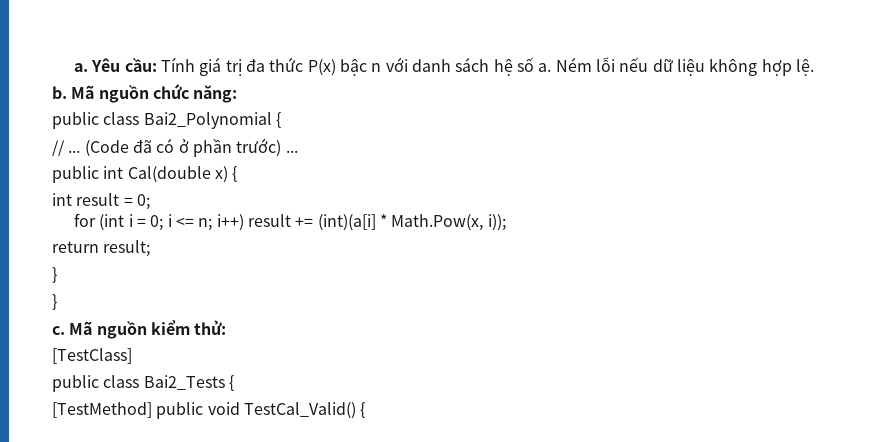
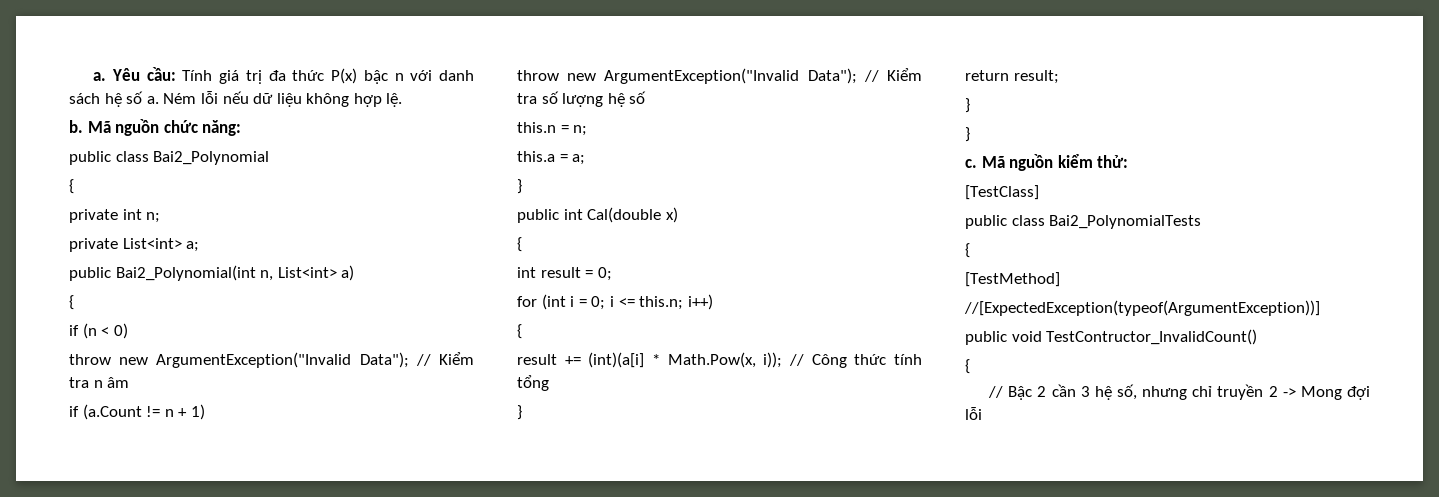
- public class Bai2_Polynomial {
- // ... (Code đã có ở phần trước) ...
+ public class Bai2_Polynomial
+ {
+ private int n;
+ private List<int> a;
+ public Bai2_Polynomial(int n, List<int> a)
+ {
+ if (n < 0)
+ throw new ArgumentException("Invalid Data"); // Kiểm tra n âm
+ if (a.Count != n + 1)
+ throw new ArgumentException("Invalid Data"); // Kiểm tra số lượng hệ số
+ this.n = n;
+ this.a = a;
+ }
- public int Cal(double x) {
+ public int Cal(double x)
+ {
- for (int i = 0; i <= n; i++) result += (int)(a[i] * Math.Pow(x, i));
+ for (int i = 0; i <= this.n; i++)
+ {
+ result += (int)(a[i] * Math.Pow(x, i)); // Công thức tính tổng
+ }
- public class Bai2_Tests {
+ public class Bai2_PolynomialTests
+ {
- [TestMethod] public void TestCal_Valid() {
+ [TestMethod]
+ //[ExpectedException(typeof(ArgumentException))]
+ public void TestContructor_InvalidCount()
+ {
+ // Bậc 2 cần 3 hệ số, nhưng chỉ truyền 2 -> Mong đợi lỗi

